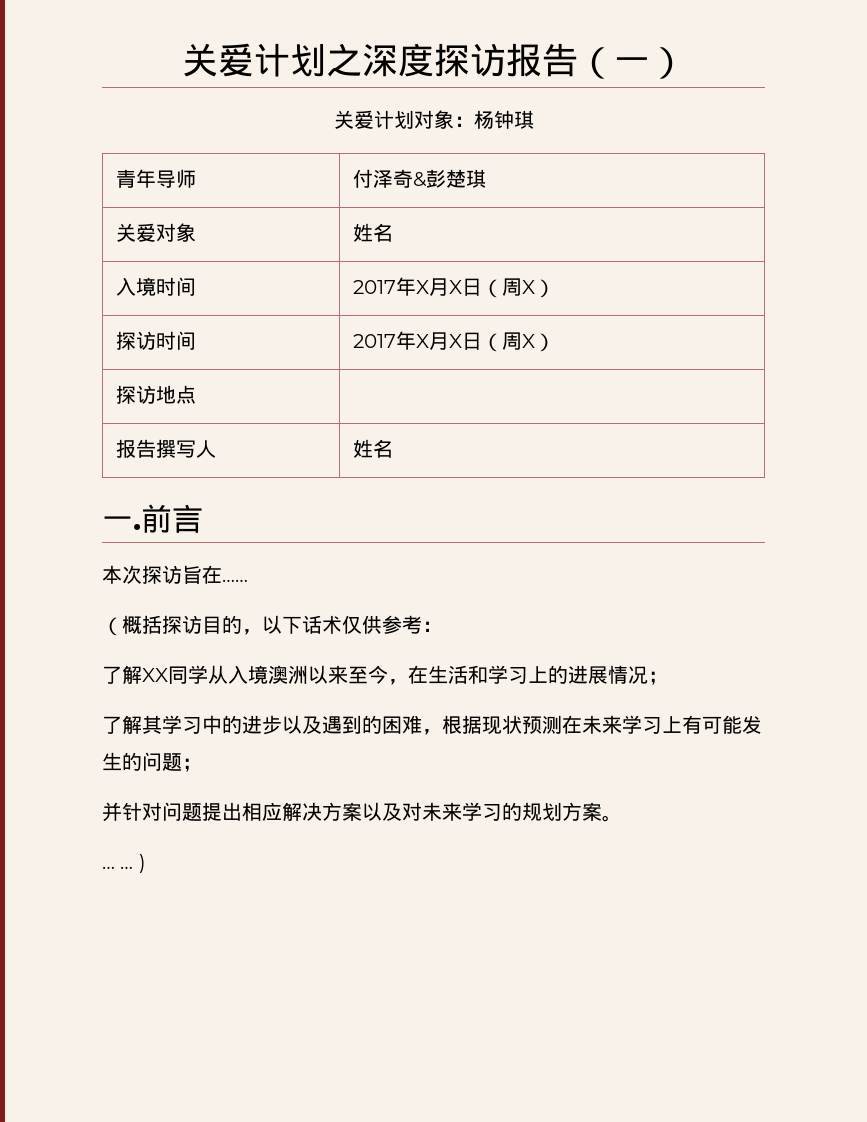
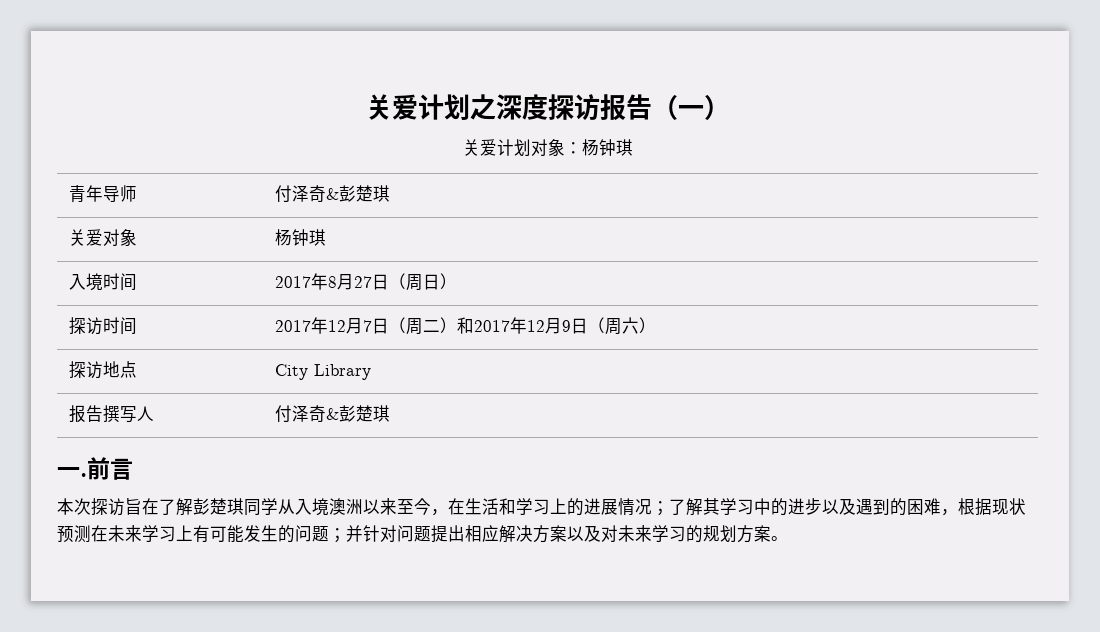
- 关爱对象 | 姓名
+ 关爱对象 | 杨钟琪
- 入境时间 | 2017年X月X日（周X）
+ 入境时间 | 2017年8月27日（周日）
- 探访时间 | 2017年X月X日（周X）
+ 探访时间 | 2017年12月7日（周二）和2017年12月9日（周六）
- 探访地点 |
+ 探访地点 | City Library
- 报告撰写人 | 姓名
+ 报告撰写人 | 付泽奇&彭楚琪
- 本次探访旨在……
- （概括探访目的，以下话术仅供参考：
- 了解XX同学从入境澳洲以来至今，在生活和学习上的进展情况；
- 了解其学习中的进步以及遇到的困难，根据现状预测在未来学习上有可能发生的问题；
- 并针对问题提出相应解决方案以及对未来学习的规划方案。
+ 本次探访旨在了解彭楚琪同学从入境澳洲以来至今，在生活和学习上的进展情况；了解其学习中的进步以及遇到的困难，根据现状预测在未来学习上有可能发生的问题；并针对问题提出相应解决方案以及对未来学习的规划方案。
- … … )

